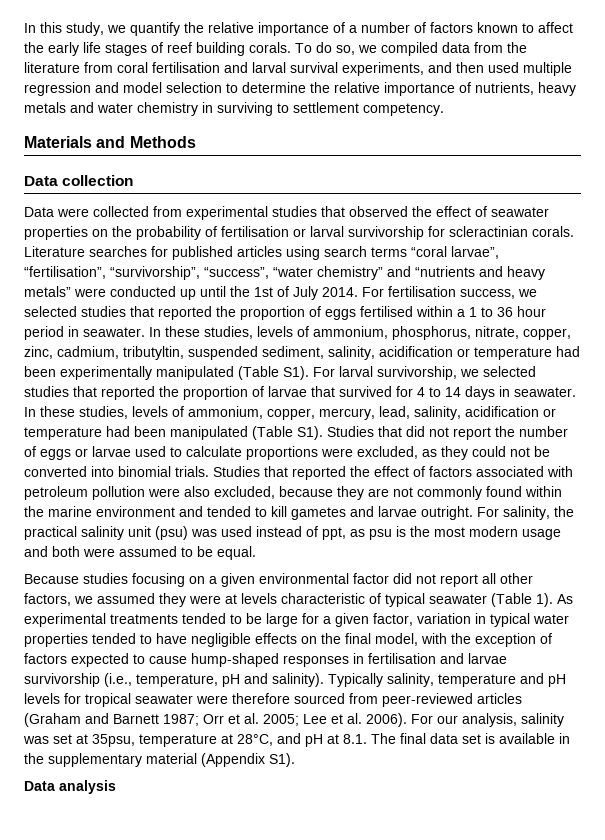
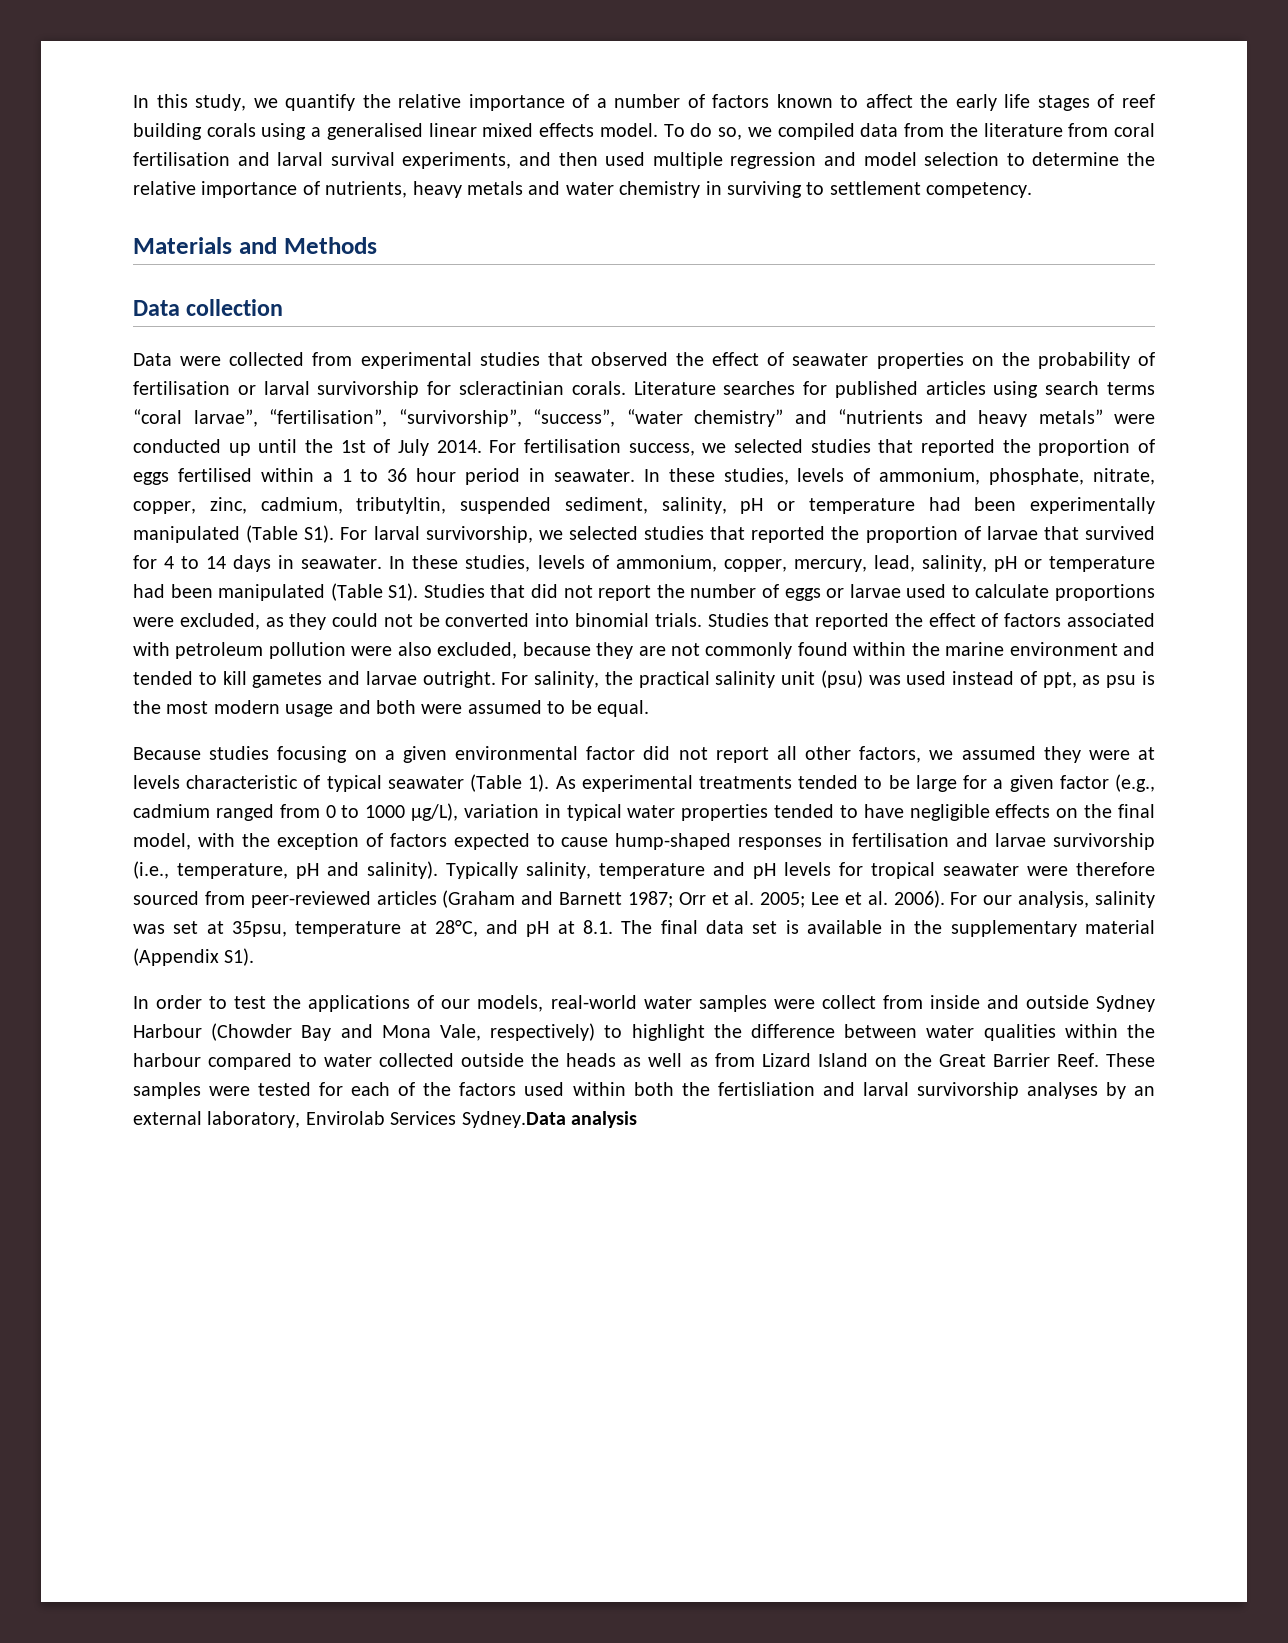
- In this study, we quantify the relative importance of a number of factors known to affect the early life stages of reef building corals.
+ In this study, we quantify the relative importance of a number of factors known to affect the early life stages of reef building corals using a generalised linear mixed effects model.
- In these studies, levels of ammonium, phosphorus, nitrate, copper, zinc, cadmium, tributyltin, suspended sediment, salinity, acidification or temperature had been experimentally manipulated (Table S1). For larval survivorship, we selected studies that reported the proportion of larvae that survived for 4 to 14 days in seawater.
+ In these studies, levels of ammonium, phosphate, nitrate, copper, zinc, cadmium, tributyltin, suspended sediment, salinity, pH or temperature had been experimentally manipulated (Table S1). For larval survivorship, we selected studies that reported the proportion of larvae that survived for 4 to 14 days in seawater.
- In these studies, levels of ammonium, copper, mercury, lead, salinity, acidification or temperature had been manipulated (Table S1). Studies that did not report the number of eggs or larvae used to calculate proportions were excluded, as they could not be converted into binomial trials.
+ In these studies, levels of ammonium, copper, mercury, lead, salinity, pH or temperature had been manipulated (Table S1). Studies that did not report the number of eggs or larvae used to calculate proportions were excluded, as they could not be converted into binomial trials.
- As experimental treatments tended to be large for a given factor, variation in typical water properties tended to have negligible effects on the final model, with the exception of factors expected to cause hump-shaped responses in fertilisation and larvae survivorship (i.e., temperature, pH and salinity).
+ As experimental treatments tended to be large for a given factor (e.g., cadmium ranged from 0 to 1000 µg/L), variation in typical water properties tended to have negligible effects on the final model, with the exception of factors expected to cause hump-shaped responses in fertilisation and larvae survivorship (i.e., temperature, pH and salinity).
- Data analysis
+ In order to test the applications of our models, real-world water samples were collect from inside and outside Sydney Harbour (Chowder Bay and Mona Vale, respectively) to highlight the difference between water qualities within the harbour compared to water collected outside the heads as well as from Lizard Island on the Great Barrier Reef. These samples were tested for each of the factors used within both the fertisliation and larval survivorship analyses by an external laboratory, Envirolab Services Sydney.Data analysis

